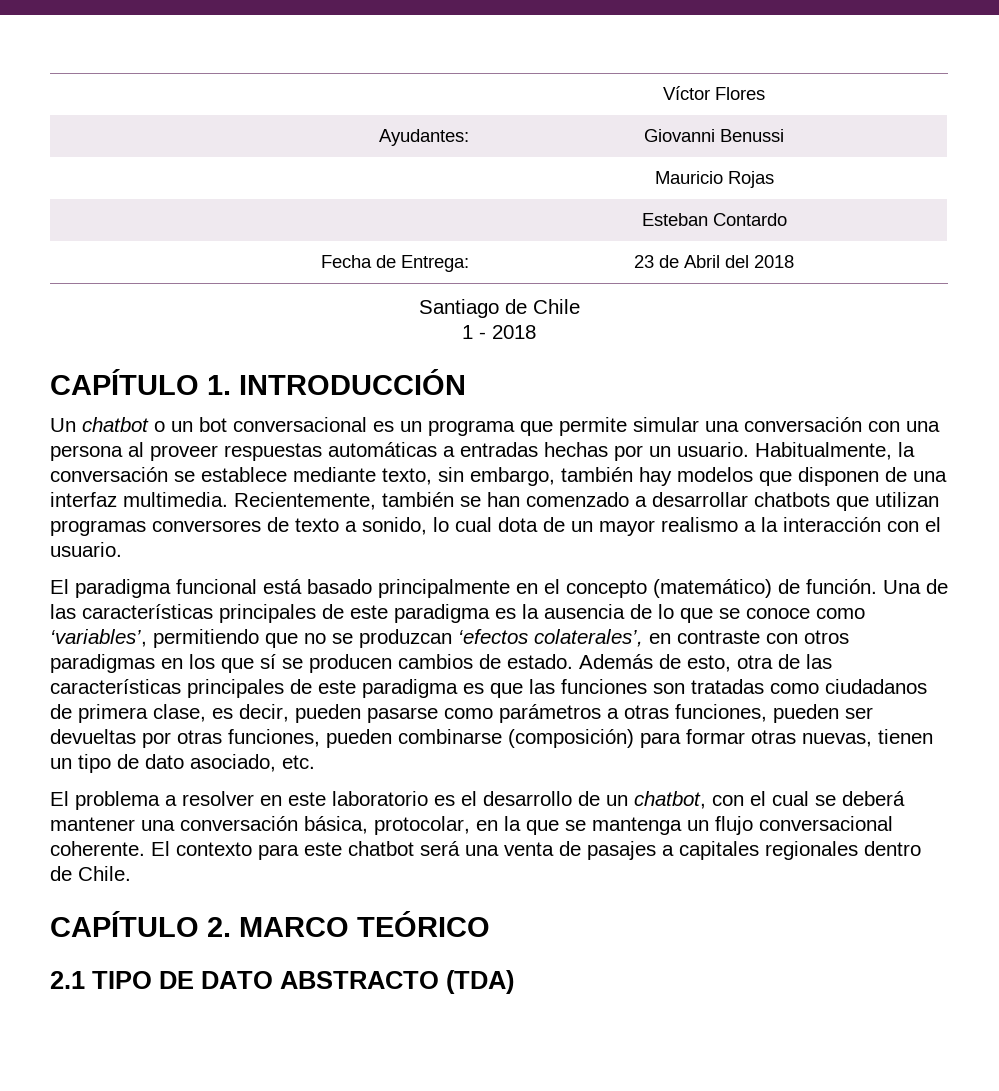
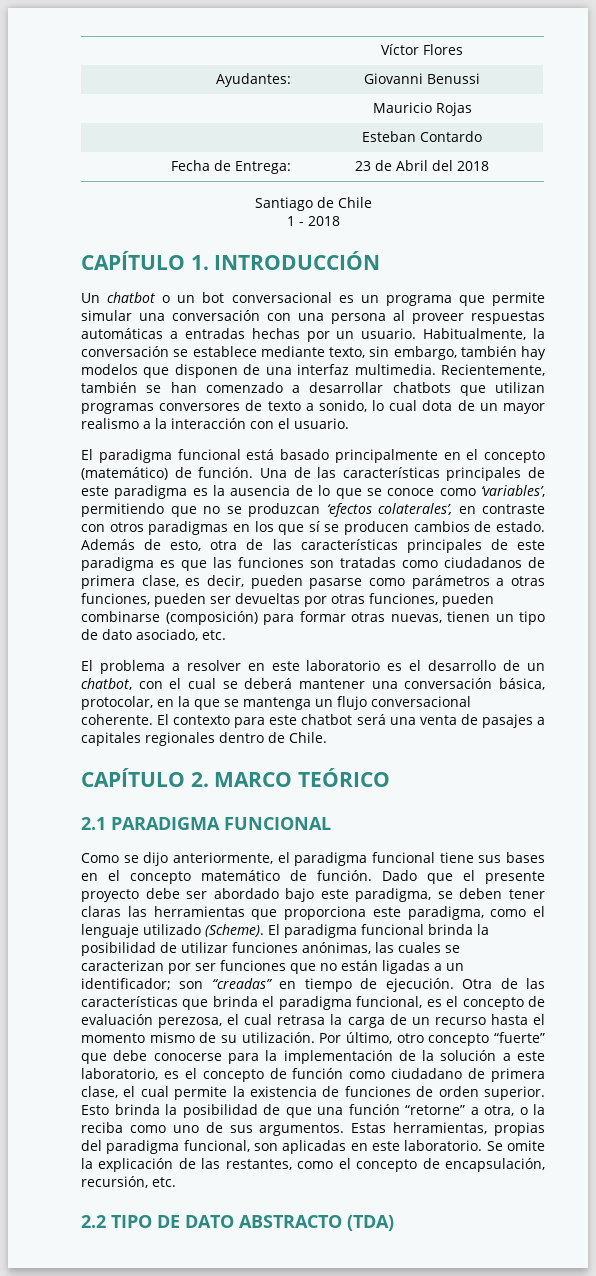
- 2.1 TIPO DE DATO ABSTRACTO (TDA)
+ 2.1 PARADIGMA FUNCIONAL
+ Como se dijo anteriormente, el paradigma funcional tiene sus bases en el concepto matemático de función. Dado que el presente proyecto debe ser abordado bajo este paradigma, se deben tener claras las herramientas que proporciona este paradigma, como el lenguaje utilizado (Scheme). El paradigma funcional brinda la posibilidad de utilizar funciones anónimas, las cuales se caracterizan por ser funciones que no están ligadas a un identificador; son “creadas” en tiempo de ejecución. Otra de las características que brinda el paradigma funcional, es el concepto de evaluación perezosa, el cual retrasa la carga de un recurso hasta el momento mismo de su utilización. Por último, otro concepto “fuerte” que debe conocerse para la implementación de la solución a este laboratorio, es el concepto de función como ciudadano de primera clase, el cual permite la existencia de funciones de orden superior. Esto brinda la posibilidad de que una función “retorne” a otra, o la reciba como uno de sus argumentos. Estas herramientas, propias del paradigma funcional, son aplicadas en este laboratorio. Se omite la explicación de las restantes, como el concepto de encapsulación, recursión, etc.
+ 2.2 TIPO DE DATO ABSTRACTO (TDA)

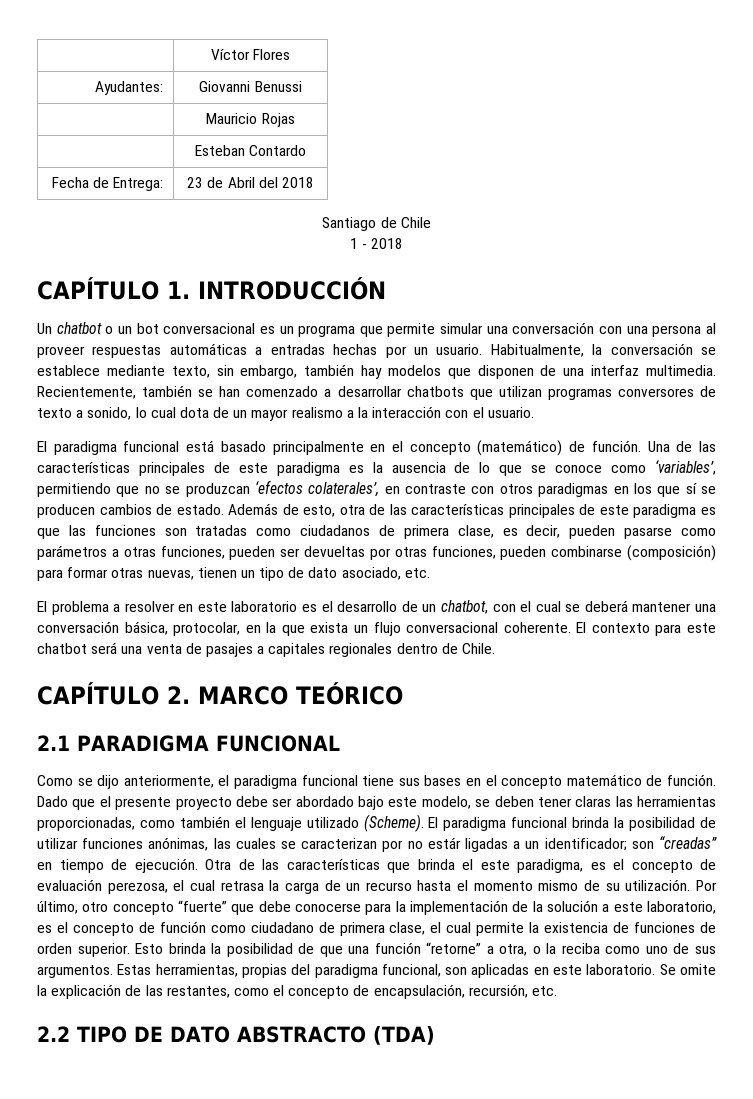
- El problema a resolver en este laboratorio es el desarrollo de un chatbot, con el cual se deberá mantener una conversación básica, protocolar, en la que se mantenga un flujo conversacional coherente.
+ El problema a resolver en este laboratorio es el desarrollo de un chatbot, con el cual se deberá mantener una conversación básica, protocolar, en la que exista un flujo conversacional coherente.
- Dado que el presente proyecto debe ser abordado bajo este paradigma, se deben tener claras las herramientas que proporciona este paradigma, como el lenguaje utilizado (Scheme).
+ Dado que el presente proyecto debe ser abordado bajo este modelo, se deben tener claras las herramientas proporcionadas, como también el lenguaje utilizado (Scheme).
- El paradigma funcional brinda la posibilidad de utilizar funciones anónimas, las cuales se caracterizan por ser funciones que no están ligadas a un identificador; son “creadas” en tiempo de ejecución.
+ El paradigma funcional brinda la posibilidad de utilizar funciones anónimas, las cuales se caracterizan por no estár ligadas a un identificador; son “creadas” en tiempo de ejecución.
- Otra de las características que brinda el paradigma funcional, es el concepto de evaluación perezosa, el cual retrasa la carga de un recurso hasta el momento mismo de su utilización.
+ Otra de las características que brinda el este paradigma, es el concepto de evaluación perezosa, el cual retrasa la carga de un recurso hasta el momento mismo de su utilización.

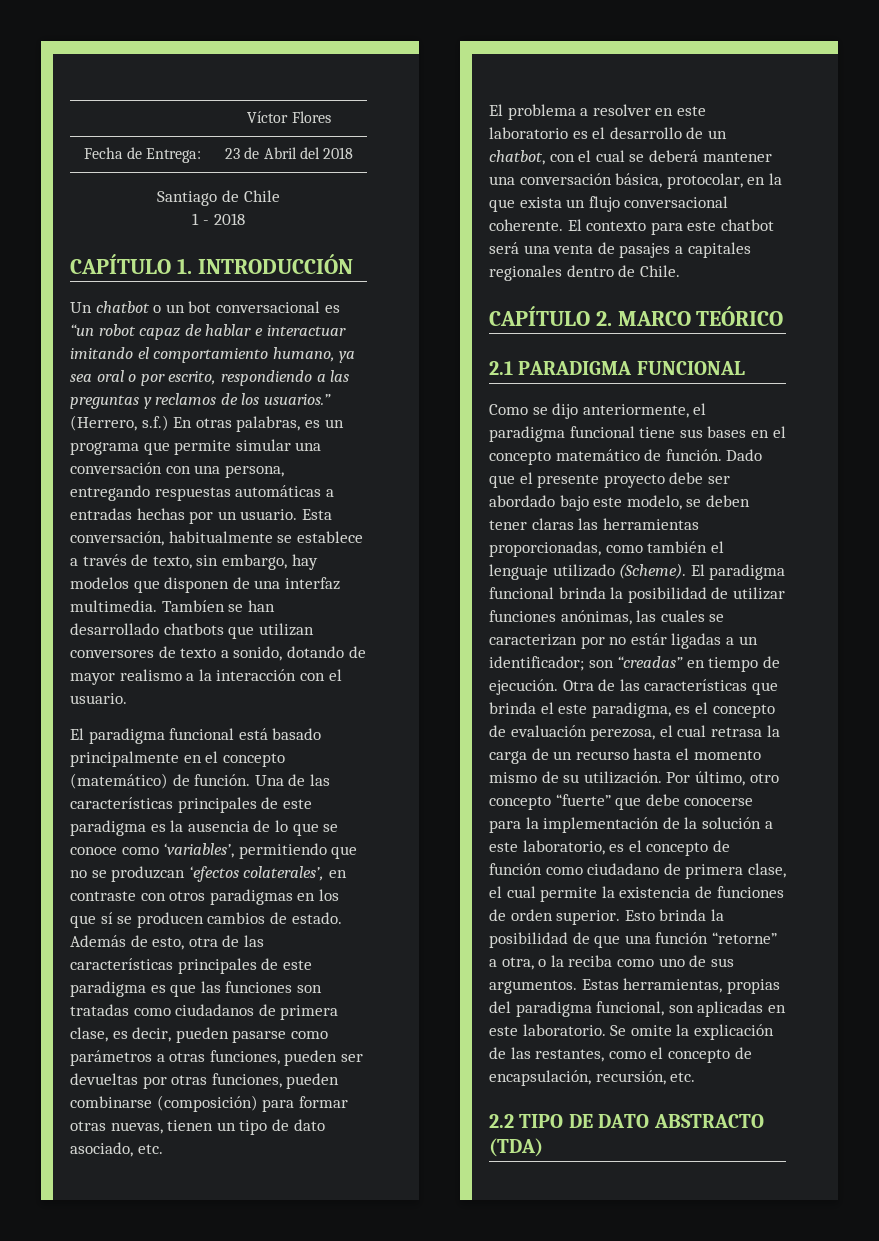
- Ayudantes: | Giovanni Benussi
- | Mauricio Rojas
- | Esteban Contardo
- Un chatbot o un bot conversacional es un programa que permite simular una conversación con una persona al proveer respuestas automáticas a entradas hechas por un usuario.
+ Un chatbot o un bot conversacional es “un robot capaz de hablar e interactuar imitando el comportamiento humano, ya sea oral o por escrito, respondiendo a las preguntas y reclamos de los usuarios.” (Herrero, s.f.) En otras palabras, es un programa que permite simular una conversación con una persona, entregando respuestas automáticas a entradas hechas por un usuario.
- Habitualmente, la conversación se establece mediante texto, sin embargo, también hay modelos que disponen de una interfaz multimedia.
+ Esta conversación, habitualmente se establece a través de texto, sin embargo, hay modelos que disponen de una interfaz multimedia.
- Recientemente, también se han comenzado a desarrollar chatbots que utilizan programas conversores de texto a sonido, lo cual dota de un mayor realismo a la interacción con el usuario.
+ Tambíen se han desarrollado chatbots que utilizan conversores de texto a sonido, dotando de mayor realismo a la interacción con el usuario.

